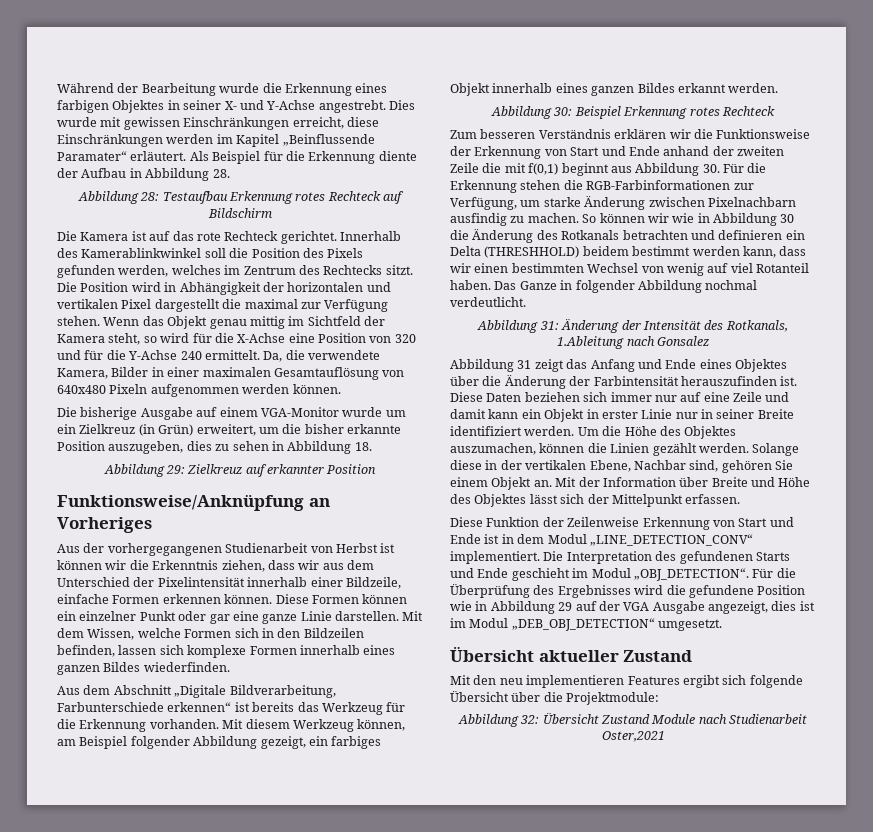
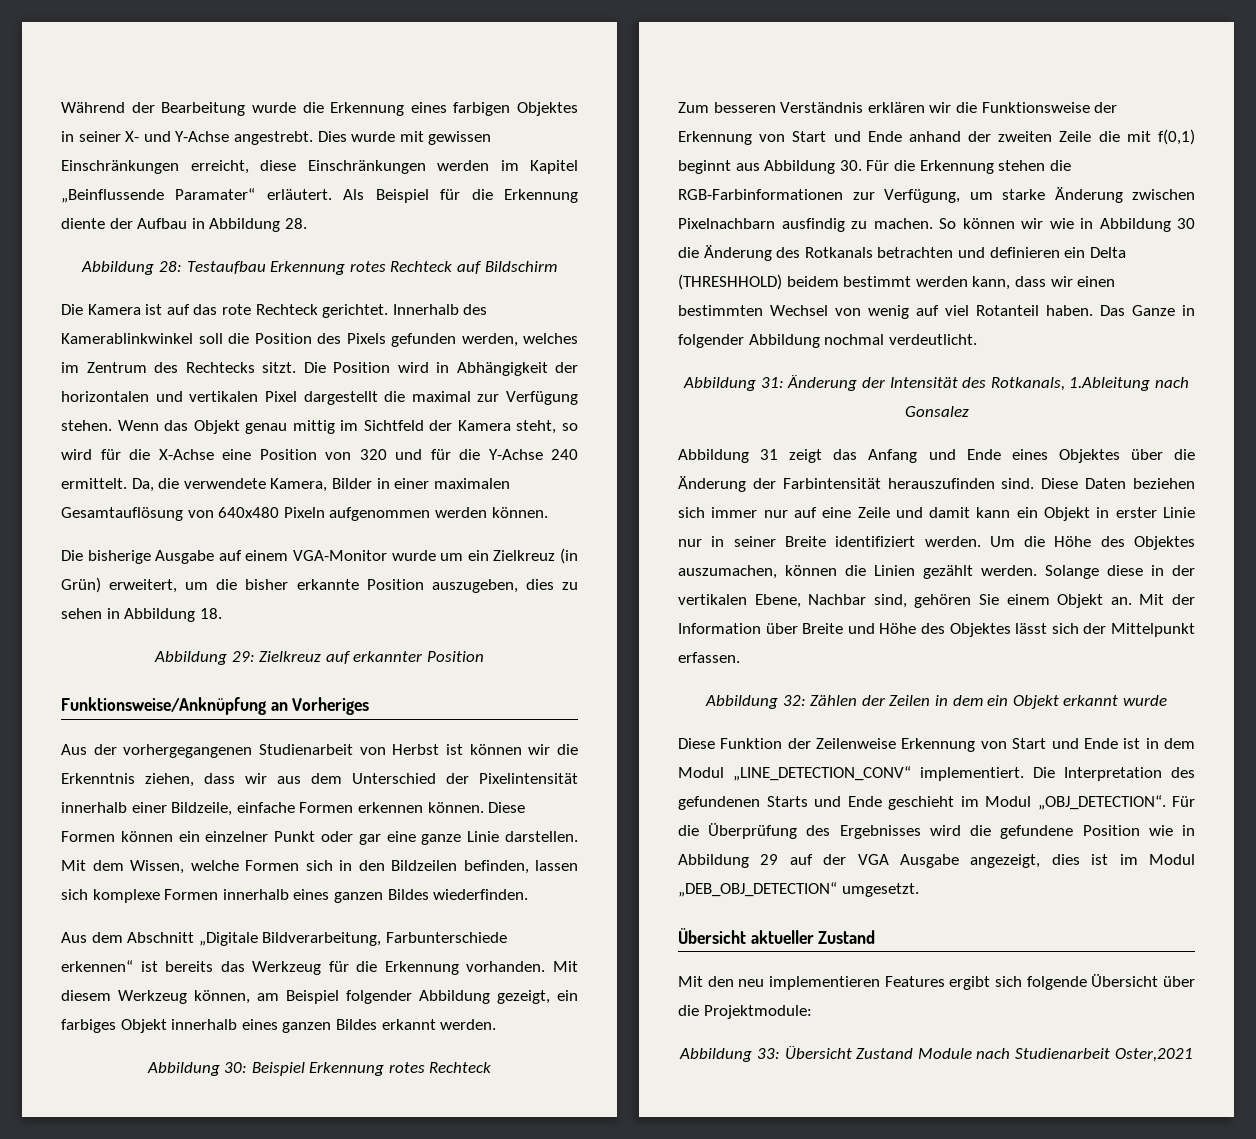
- Abbildung 31 zeigt das Anfang und Ende eines Objektes über die Änderung der Farbintensität herauszufinden ist.
+ Abbildung 31 zeigt das Anfang und Ende eines Objektes über die Änderung der Farbintensität herauszufinden sind.
+ Abbildung 32: Zählen der Zeilen in dem ein Objekt erkannt wurde
- Abbildung 32: Übersicht Zustand Module nach Studienarbeit Oster,2021
+ Abbildung 33: Übersicht Zustand Module nach Studienarbeit Oster,2021

